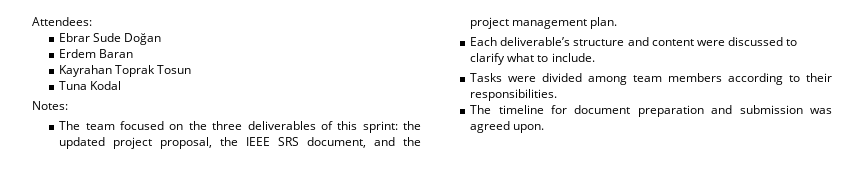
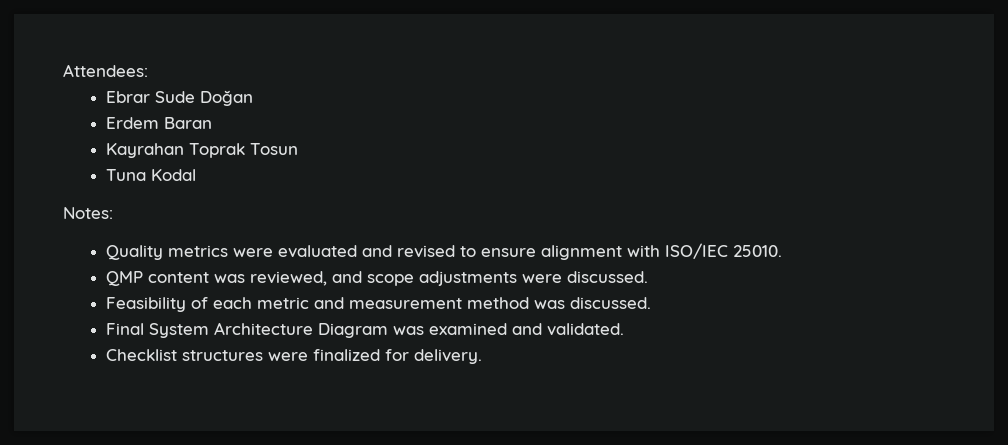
- The team focused on the three deliverables of this sprint: the updated project proposal, the IEEE SRS document, and the project management plan.
- Each deliverable’s structure and content were discussed to clarify what to include.
- Tasks were divided among team members according to their responsibilities.
- The timeline for document preparation and submission was agreed upon.
+ Quality metrics were evaluated and revised to ensure alignment with ISO/IEC 25010.
+ QMP content was reviewed, and scope adjustments were discussed.
+ Feasibility of each metric and measurement method was discussed.
+ Final System Architecture Diagram was examined and validated.
+ Checklist structures were finalized for delivery.

